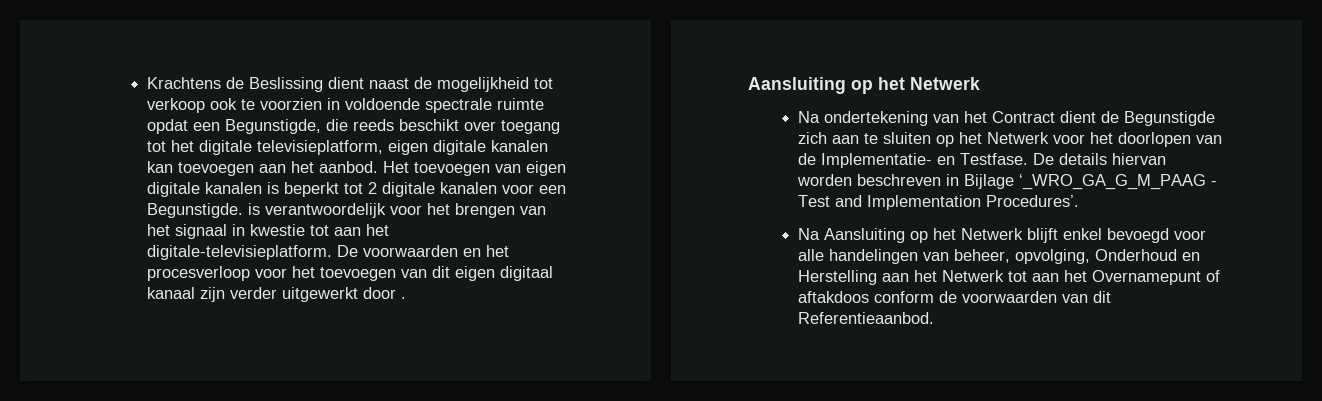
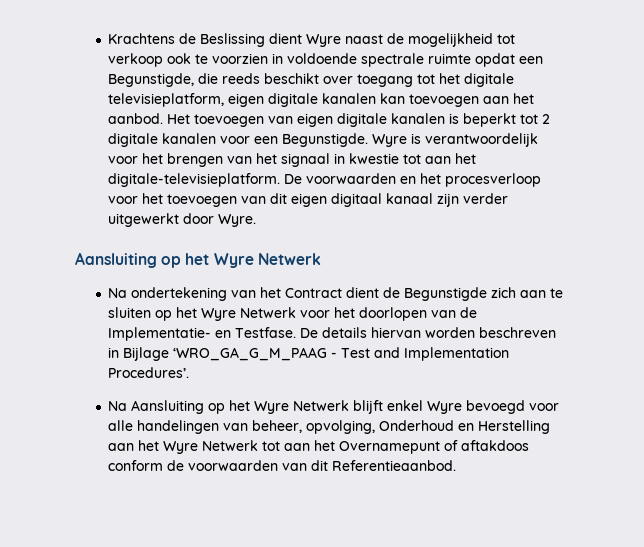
- Krachtens de Beslissing dient naast de mogelijkheid tot verkoop ook te voorzien in voldoende spectrale ruimte opdat een Begunstigde, die reeds beschikt over toegang tot het digitale televisieplatform, eigen digitale kanalen kan toevoegen aan het aanbod.
+ Krachtens de Beslissing dient Wyre naast de mogelijkheid tot verkoop ook te voorzien in voldoende spectrale ruimte opdat een Begunstigde, die reeds beschikt over toegang tot het digitale televisieplatform, eigen digitale kanalen kan toevoegen aan het aanbod.
- Het toevoegen van eigen digitale kanalen is beperkt tot 2 digitale kanalen voor een Begunstigde. is verantwoordelijk voor het brengen van het signaal in kwestie tot aan het digitale-televisieplatform.
+ Het toevoegen van eigen digitale kanalen is beperkt tot 2 digitale kanalen voor een Begunstigde. Wyre is verantwoordelijk voor het brengen van het signaal in kwestie tot aan het digitale-televisieplatform.
- De voorwaarden en het procesverloop voor het toevoegen van dit eigen digitaal kanaal zijn verder uitgewerkt door .
- Aansluiting op het Netwerk
+ De voorwaarden en het procesverloop voor het toevoegen van dit eigen digitaal kanaal zijn verder uitgewerkt door Wyre.
+ Aansluiting op het Wyre Netwerk
- Na ondertekening van het Contract dient de Begunstigde zich aan te sluiten op het Netwerk voor het doorlopen van de Implementatie- en Testfase.
+ Na ondertekening van het Contract dient de Begunstigde zich aan te sluiten op het Wyre Netwerk voor het doorlopen van de Implementatie- en Testfase.
- De details hiervan worden beschreven in Bijlage ‘_WRO_GA_G_M_PAAG - Test and Implementation Procedures’.
+ De details hiervan worden beschreven in Bijlage ‘WRO_GA_G_M_PAAG - Test and Implementation Procedures’.
- Na Aansluiting op het Netwerk blijft enkel bevoegd voor alle handelingen van beheer, opvolging, Onderhoud en Herstelling aan het Netwerk tot aan het Overnamepunt of aftakdoos conform de voorwaarden van dit Referentieaanbod.
+ Na Aansluiting op het Wyre Netwerk blijft enkel Wyre bevoegd voor alle handelingen van beheer, opvolging, Onderhoud en Herstelling aan het Wyre Netwerk tot aan het Overnamepunt of aftakdoos conform de voorwaarden van dit Referentieaanbod.

